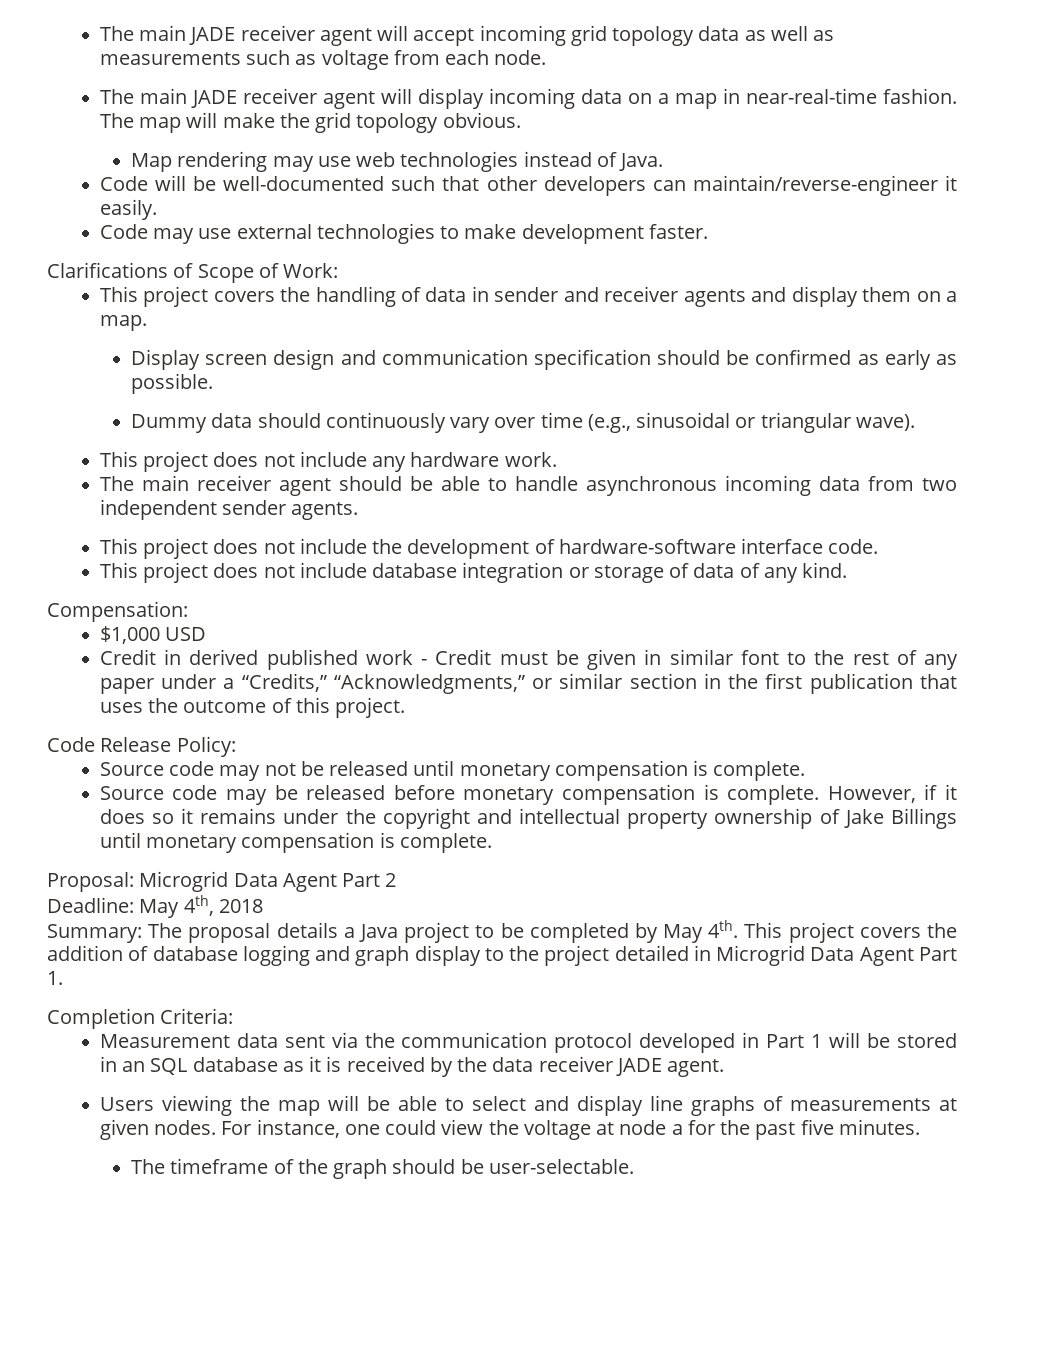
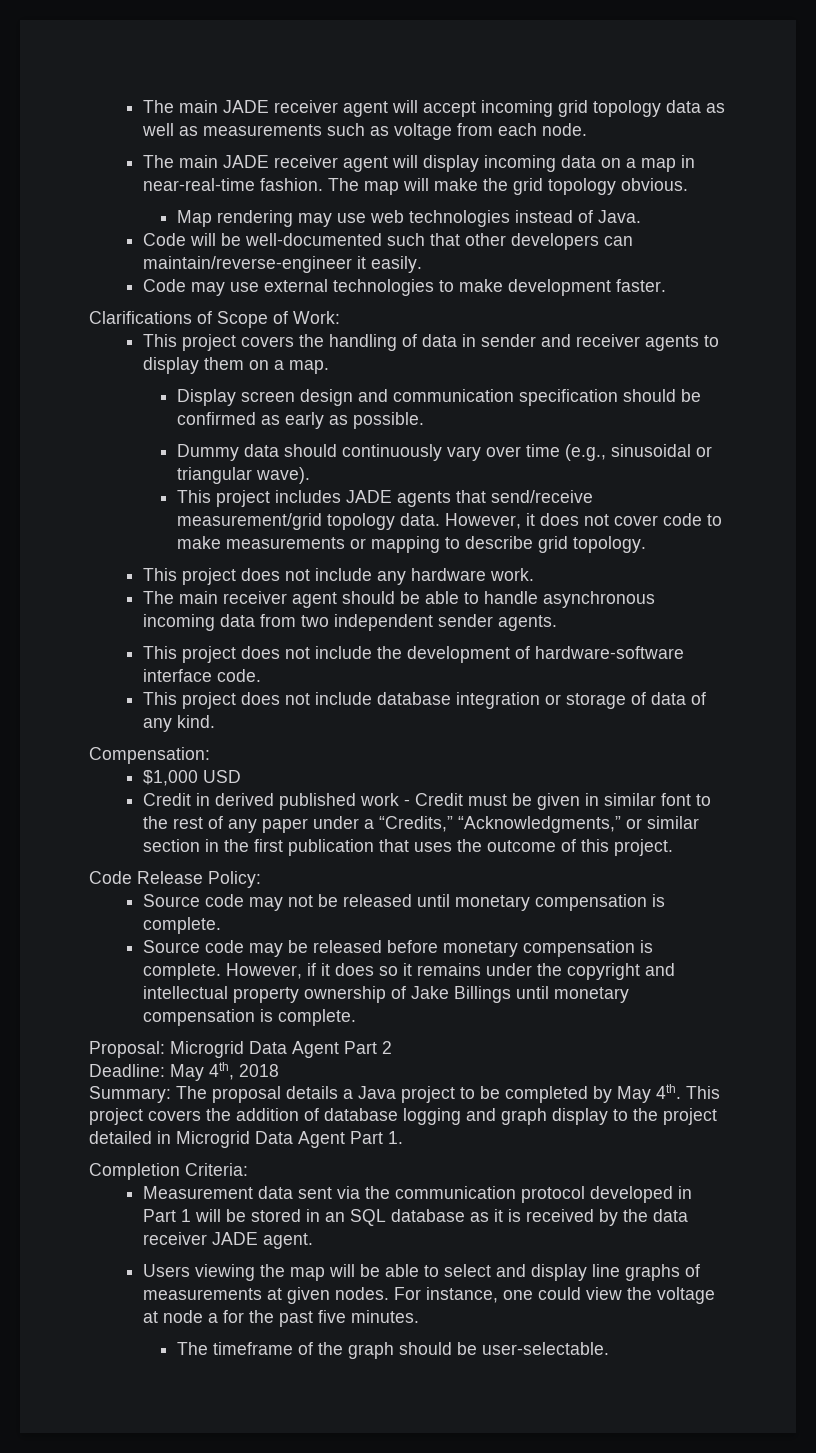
- This project covers the handling of data in sender and receiver agents and display them on a map.
+ This project covers the handling of data in sender and receiver agents to display them on a map.
+ This project includes JADE agents that send/receive measurement/grid topology data. However, it does not cover code to make measurements or mapping to describe grid topology.

